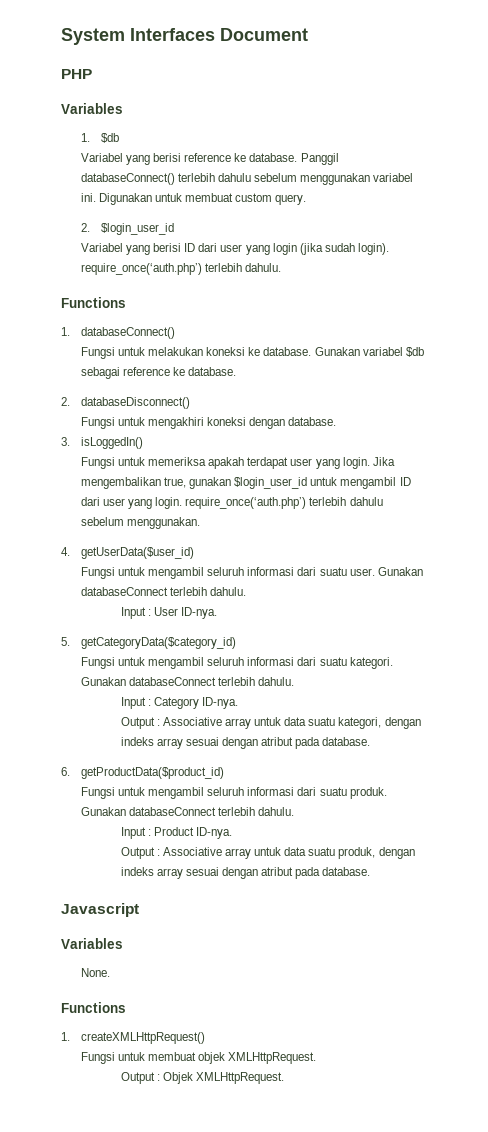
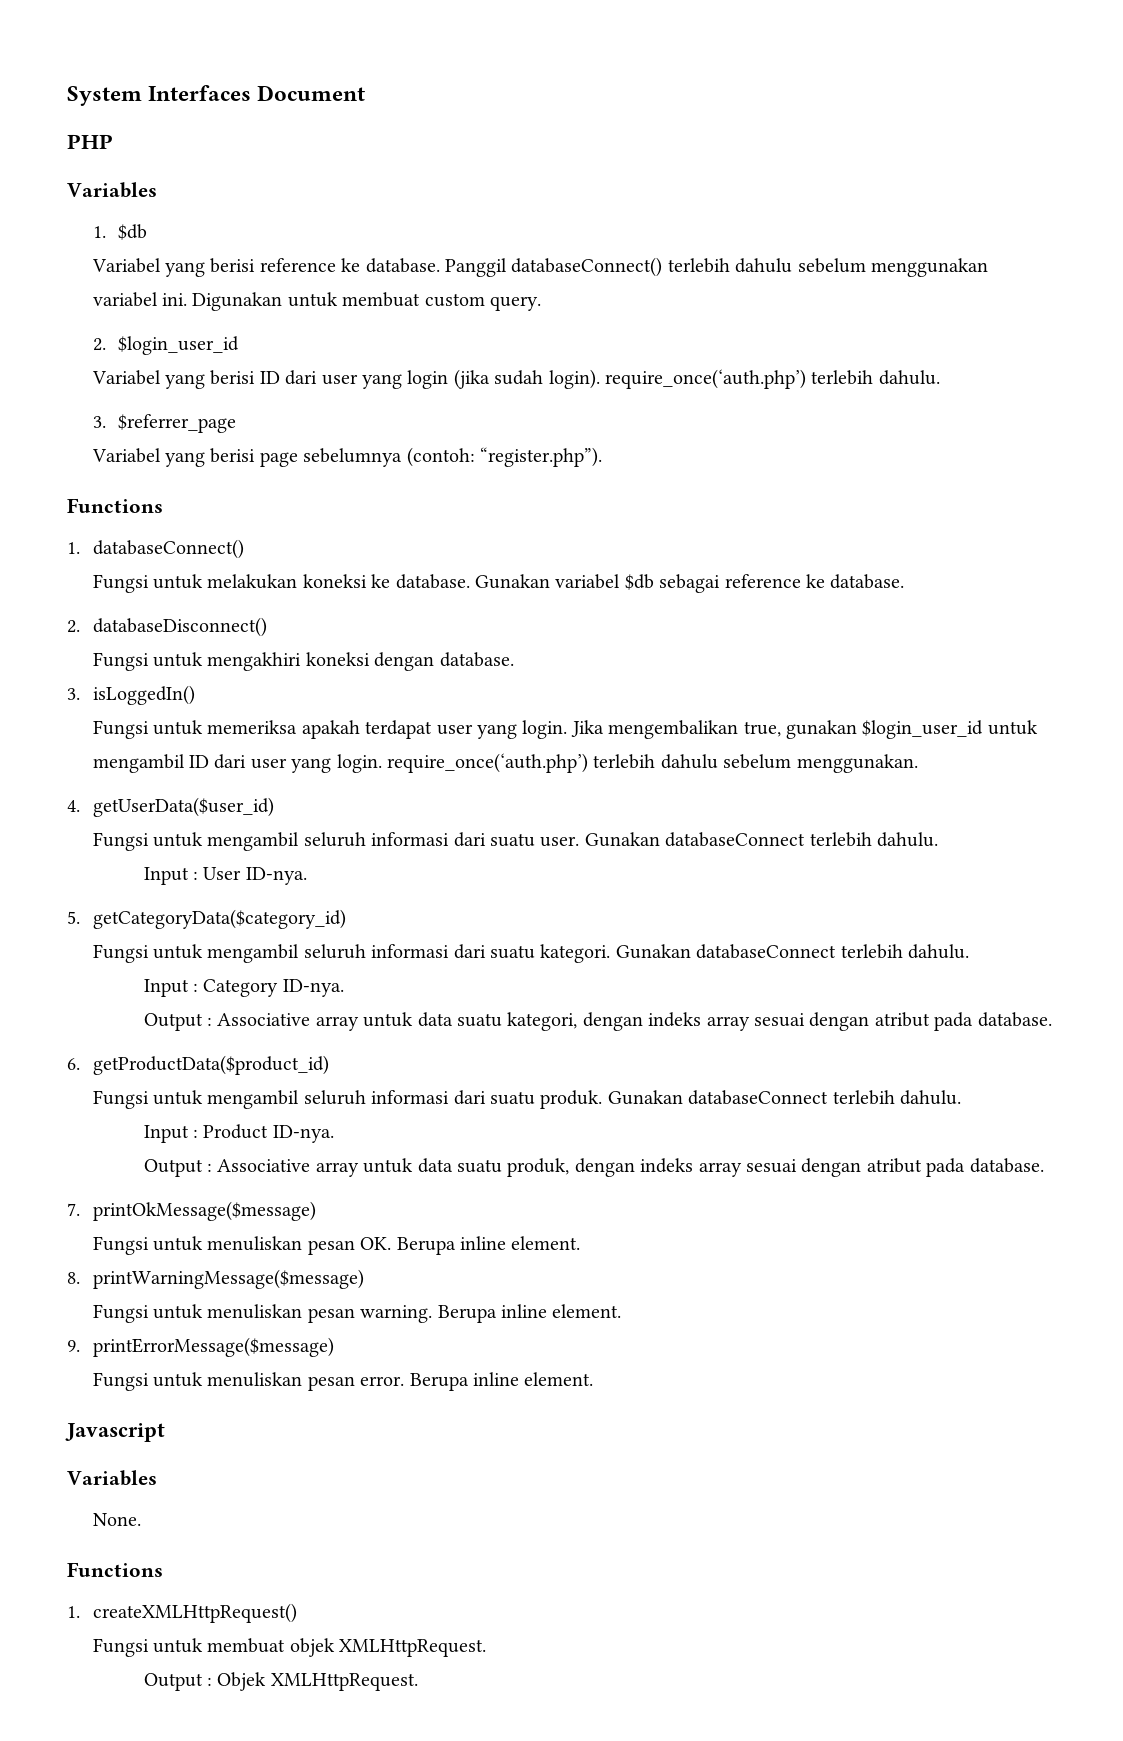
+ 3. $referrer_page
+ Variabel yang berisi page sebelumnya (contoh: “register.php”).
+ 7. printOkMessage($message)
+ Fungsi untuk menuliskan pesan OK. Berupa inline element.
+ 8. printWarningMessage($message)
+ Fungsi untuk menuliskan pesan warning. Berupa inline element.
+ 9. printErrorMessage($message)
+ Fungsi untuk menuliskan pesan error. Berupa inline element.

